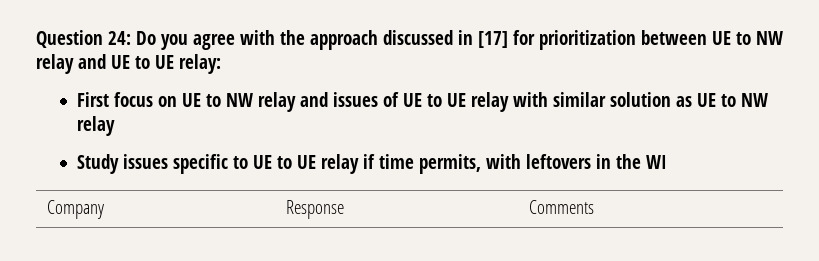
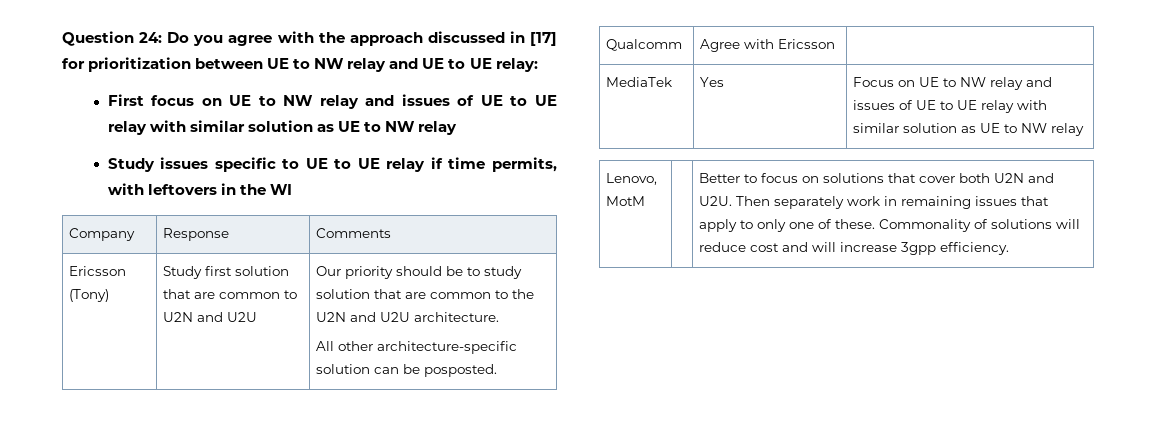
+ Ericsson (Tony) | Study first solution that are common to U2N and U2U | Our priority should be to study solution that are common to the U2N and U2U architecture.
+ All other architecture-specific solution can be posposted.
+ Qualcomm | Agree with Ericsson |
+ MediaTek | Yes | Focus on UE to NW relay and issues of UE to UE relay with similar solution as UE to NW relay
+ Lenovo, MotM | | Better to focus on solutions that cover both U2N and U2U. Then separately work in remaining issues that apply to only one of these. Commonality of solutions will reduce cost and will increase 3gpp efficiency.

